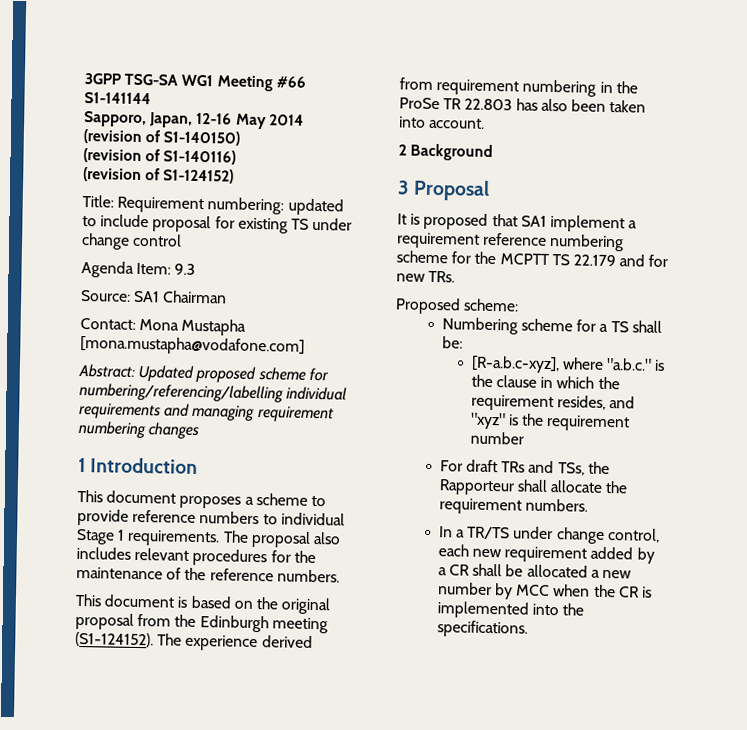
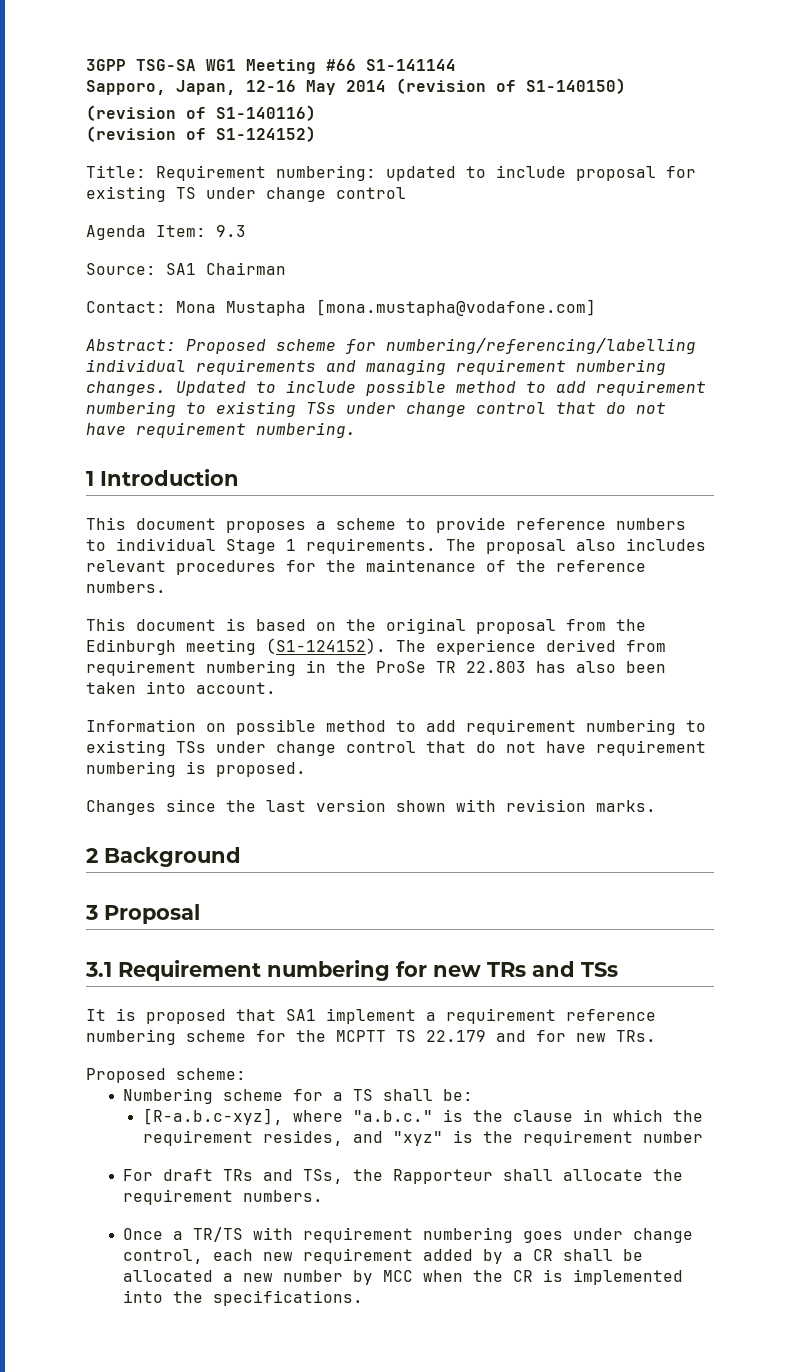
- Abstract: Updated proposed scheme for numbering/referencing/labelling individual requirements and managing requirement numbering changes
+ Abstract: Proposed scheme for numbering/referencing/labelling individual requirements and managing requirement numbering changes. Updated to include possible method to add requirement numbering to existing TSs under change control that do not have requirement numbering.
+ Information on possible method to add requirement numbering to existing TSs under change control that do not have requirement numbering is proposed.
+ Changes since the last version shown with revision marks.
  2 Background
  3 Proposal
+ 3.1 Requirement numbering for new TRs and TSs
- In a TR/TS under change control, each new requirement added by a CR shall be allocated a new number by MCC when the CR is implemented into the specifications.
+ Once a TR/TS with requirement numbering goes under change control, each new requirement added by a CR shall be allocated a new number by MCC when the CR is implemented into the specifications.

